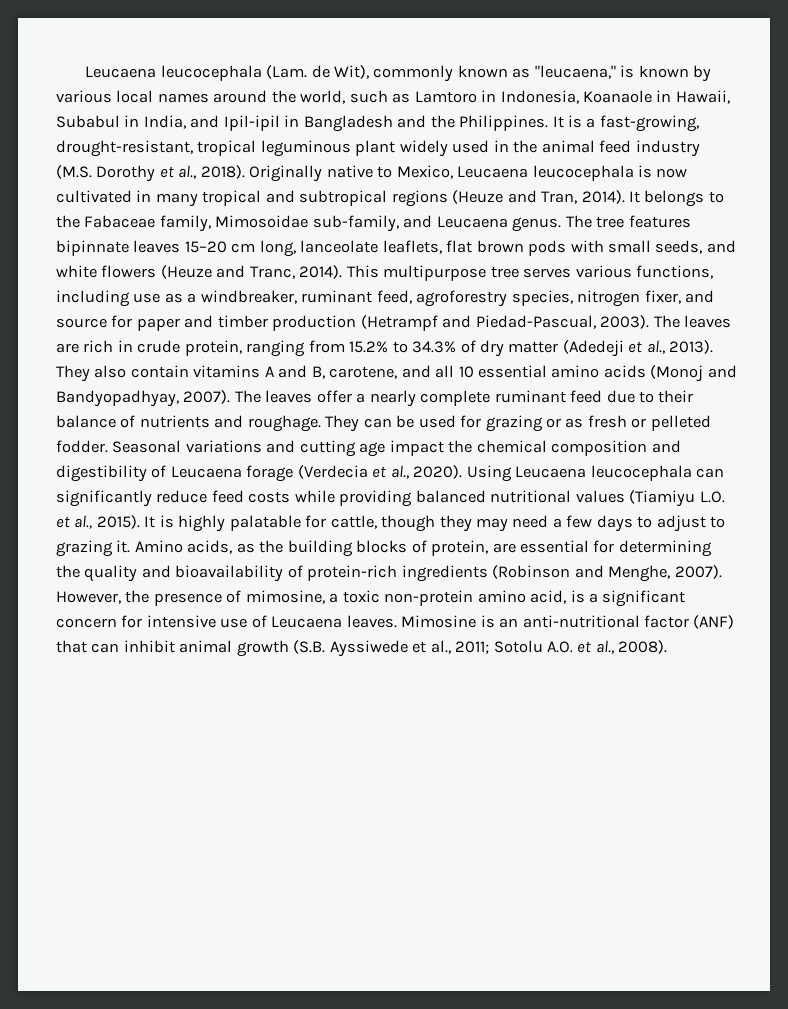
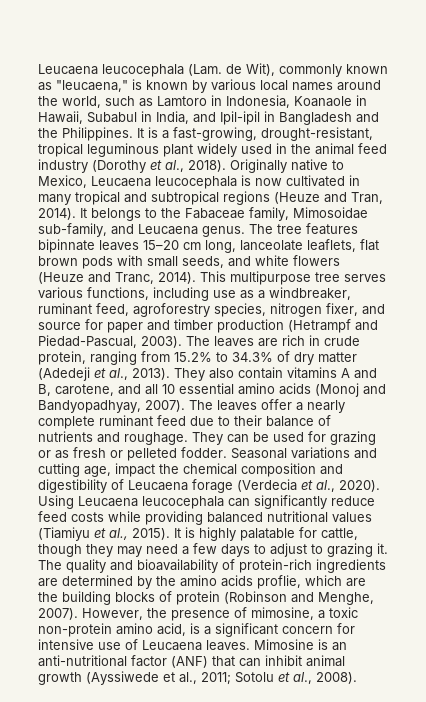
- It is a fast-growing, drought-resistant, tropical leguminous plant widely used in the animal feed industry (M.S. Dorothy et al., 2018).
+ It is a fast-growing, drought-resistant, tropical leguminous plant widely used in the animal feed industry (Dorothy et al., 2018).
- Seasonal variations and cutting age impact the chemical composition and digestibility of Leucaena forage (Verdecia et al., 2020).
+ Seasonal variations and cutting age, impact the chemical composition and digestibility of Leucaena forage (Verdecia et al., 2020).
- Using Leucaena leucocephala can significantly reduce feed costs while providing balanced nutritional values (Tiamiyu L.O. et al., 2015).
+ Using Leucaena leucocephala can significantly reduce feed costs while providing balanced nutritional values (Tiamiyu et al., 2015).
- Amino acids, as the building blocks of protein, are essential for determining the quality and bioavailability of protein-rich ingredients (Robinson and Menghe, 2007).
+ The quality and bioavailability of protein-rich ingredients are determined by the amino acids proflie, which are the building blocks of protein (Robinson and Menghe, 2007).
- Mimosine is an anti-nutritional factor (ANF) that can inhibit animal growth (S.B. Ayssiwede et al., 2011; Sotolu A.O. et al., 2008).
+ Mimosine is an anti-nutritional factor (ANF) that can inhibit animal growth (Ayssiwede et al., 2011; Sotolu et al., 2008).

